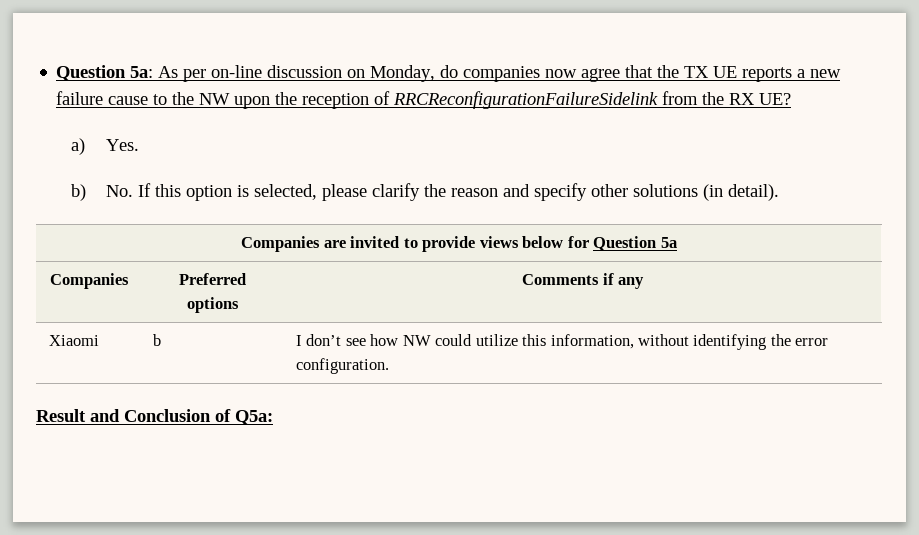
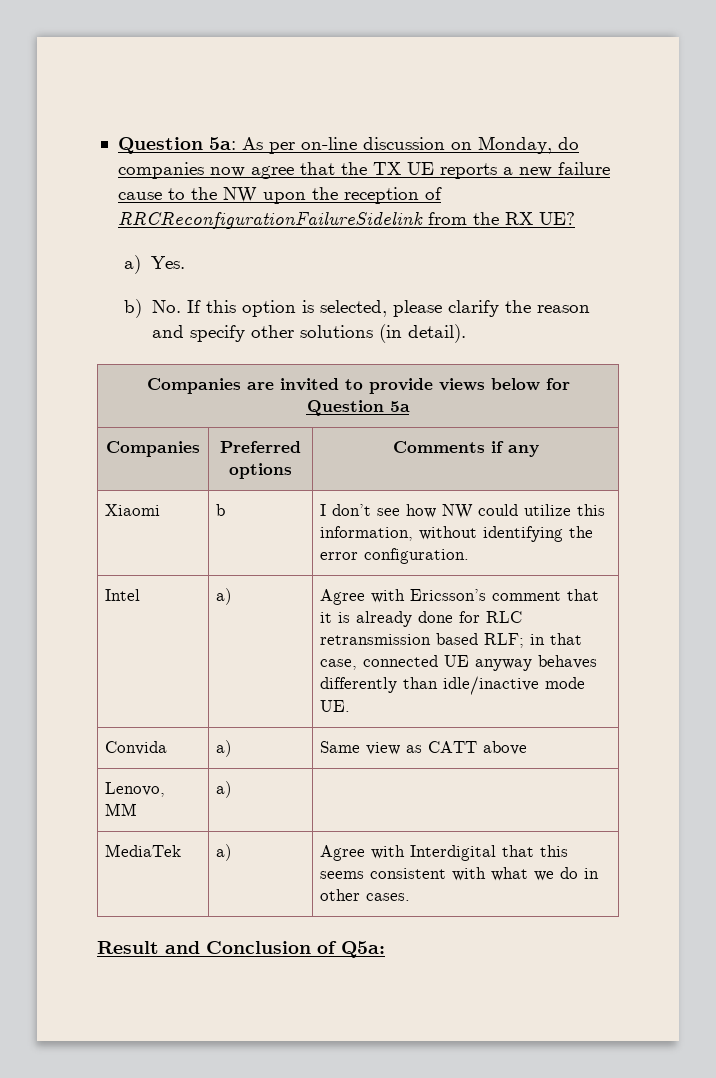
+ Intel | a) | Agree with Ericsson’s comment that it is already done for RLC retransmission based RLF; in that case, connected UE anyway behaves differently than idle/inactive mode UE.
+ Convida | a) | Same view as CATT above
+ Lenovo, MM | a) |
+ MediaTek | a) | Agree with Interdigital that this seems consistent with what we do in other cases.

